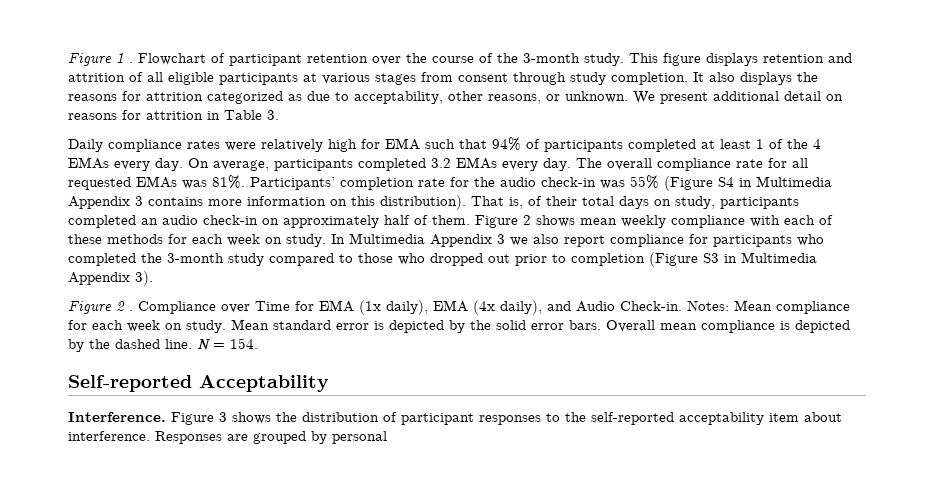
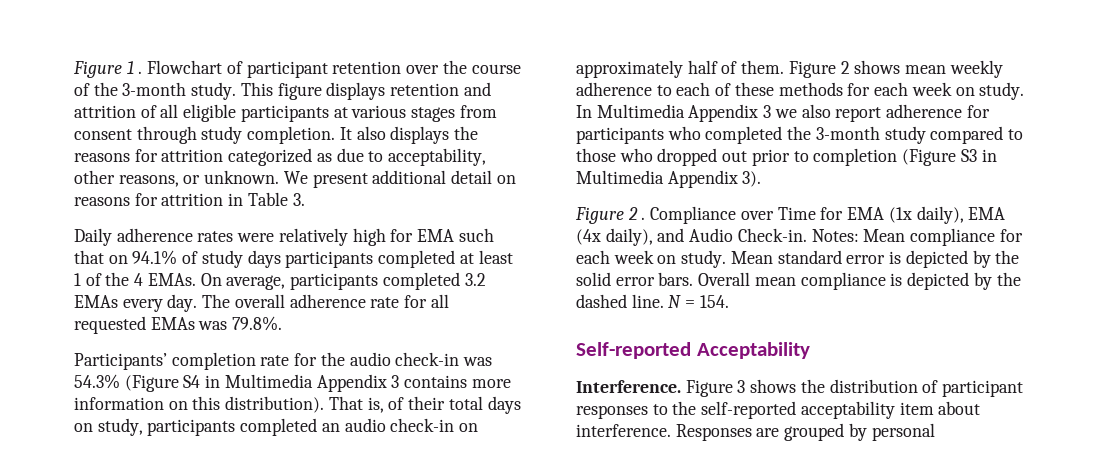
- Daily compliance rates were relatively high for EMA such that 94% of participants completed at least 1 of the 4 EMAs every day.
+ Daily adherence rates were relatively high for EMA such that on 94.1% of study days participants completed at least 1 of the 4 EMAs.
- The overall compliance rate for all requested EMAs was 81%. Participants’ completion rate for the audio check-in was 55% (Figure S4 in Multimedia Appendix 3 contains more information on this distribution).
+ The overall adherence rate for all requested EMAs was 79.8%.
+ Participants’ completion rate for the audio check-in was 54.3% (Figure S4 in Multimedia Appendix 3 contains more information on this distribution).
- Figure 2 shows mean weekly compliance with each of these methods for each week on study.
+ Figure 2 shows mean weekly adherence to each of these methods for each week on study.
- In Multimedia Appendix 3 we also report compliance for participants who completed the 3-month study compared to those who dropped out prior to completion (Figure S3 in Multimedia Appendix 3).
+ In Multimedia Appendix 3 we also report adherence for participants who completed the 3-month study compared to those who dropped out prior to completion (Figure S3 in Multimedia Appendix 3).

